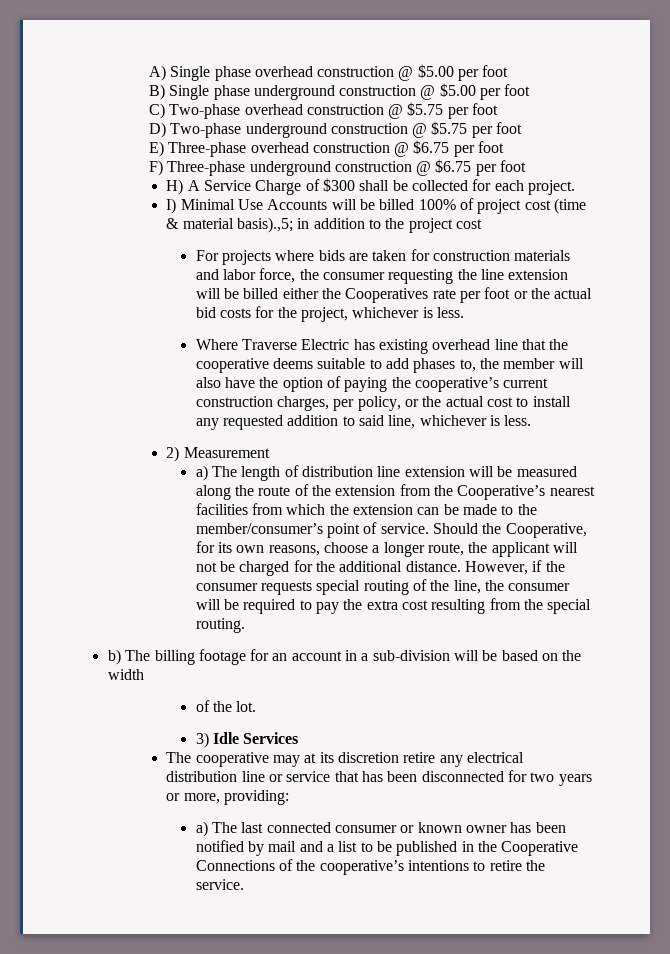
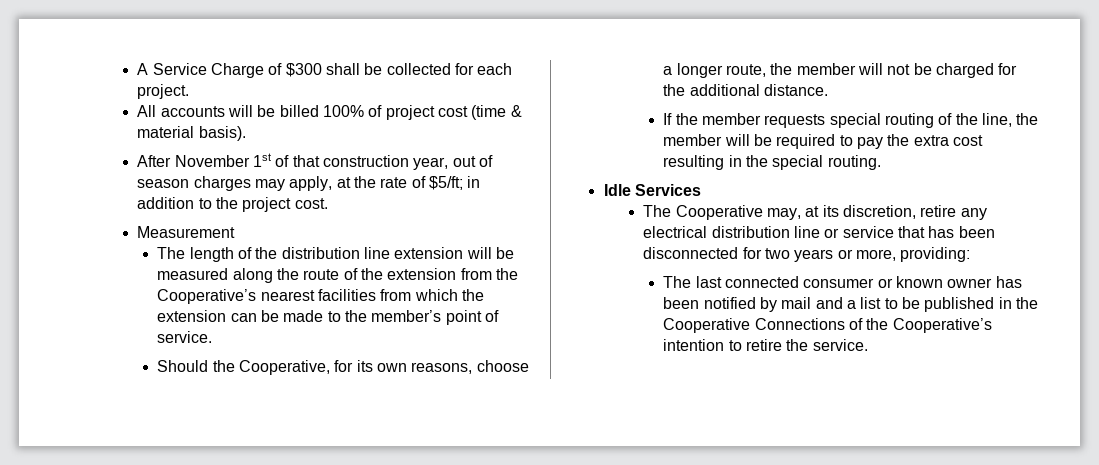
- A) Single phase overhead construction @ $5.00 per foot
- B) Single phase underground construction @ $5.00 per foot
- C) Two-phase overhead construction @ $5.75 per foot
- D) Two-phase underground construction @ $5.75 per foot
- E) Three-phase overhead construction @ $6.75 per foot
- F) Three-phase underground construction @ $6.75 per foot
- H) A Service Charge of $300 shall be collected for each project.
+ A Service Charge of $300 shall be collected for each project.
- I) Minimal Use Accounts will be billed 100% of project cost (time & material basis).,5; in addition to the project cost
- For projects where bids are taken for construction materials and labor force, the consumer requesting the line extension will be billed either the Cooperatives rate per foot or the actual bid costs for the project, whichever is less.
- Where Traverse Electric has existing overhead line that the cooperative deems suitable to add phases to, the member will also have the option of paying the cooperative’s current construction charges, per policy, or the actual cost to install any requested addition to said line, whichever is less.
- 2) Measurement
+ All accounts will be billed 100% of project cost (time & material basis).
+ After November 1st of that construction year, out of season charges may apply, at the rate of $5/ft; in addition to the project cost.
+ Measurement
- a) The length of distribution line extension will be measured along the route of the extension from the Cooperative’s nearest facilities from which the extension can be made to the member/consumer’s point of service. Should the Cooperative, for its own reasons, choose a longer route, the applicant will not be charged for the additional distance. However, if the consumer requests special routing of the line, the consumer will be required to pay the extra cost resulting from the special routing.
+ The length of the distribution line extension will be measured along the route of the extension from the Cooperative’s nearest facilities from which the extension can be made to the member’s point of service.
+ Should the Cooperative, for its own reasons, choose a longer route, the member will not be charged for the additional distance.
+ If the member requests special routing of the line, the member will be required to pay the extra cost resulting in the special routing.
- b) The billing footage for an account in a sub-division will be based on the width
- of the lot.
- 3) Idle Services
+ Idle Services
- The cooperative may at its discretion retire any electrical distribution line or service that has been disconnected for two years or more, providing:
+ The Cooperative may, at its discretion, retire any electrical distribution line or service that has been disconnected for two years or more, providing:
- a) The last connected consumer or known owner has been notified by mail and a list to be published in the Cooperative Connections of the cooperative’s intentions to retire the service.
+ The last connected consumer or known owner has been notified by mail and a list to be published in the Cooperative Connections of the Cooperative’s intention to retire the service.

